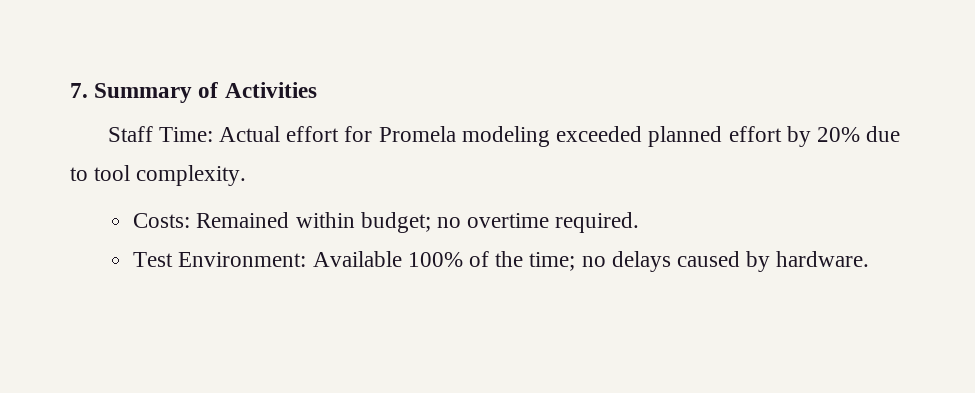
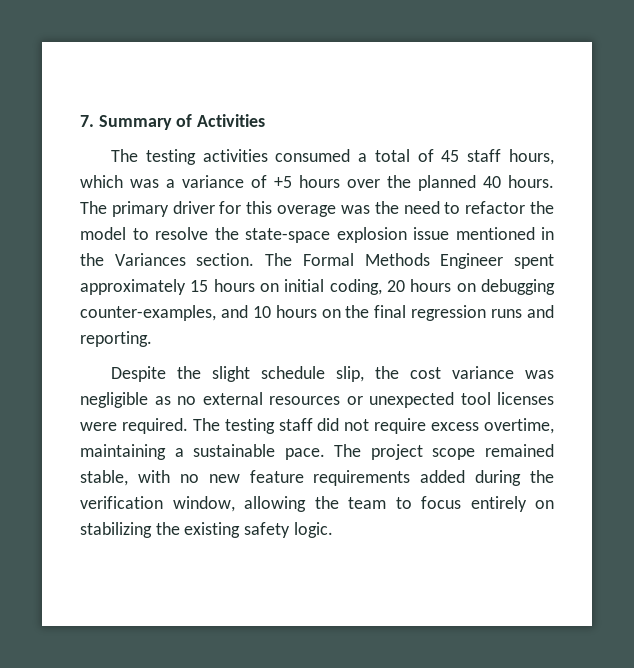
- Staff Time: Actual effort for Promela modeling exceeded planned effort by 20% due to tool complexity.
- Costs: Remained within budget; no overtime required.
- Test Environment: Available 100% of the time; no delays caused by hardware.
+ The testing activities consumed a total of 45 staff hours, which was a variance of +5 hours over the planned 40 hours. The primary driver for this overage was the need to refactor the model to resolve the state-space explosion issue mentioned in the Variances section. The Formal Methods Engineer spent approximately 15 hours on initial coding, 20 hours on debugging counter-examples, and 10 hours on the final regression runs and reporting.
+ Despite the slight schedule slip, the cost variance was negligible as no external resources or unexpected tool licenses were required. The testing staff did not require excess overtime, maintaining a sustainable pace. The project scope remained stable, with no new feature requirements added during the verification window, allowing the team to focus entirely on stabilizing the existing safety logic.

